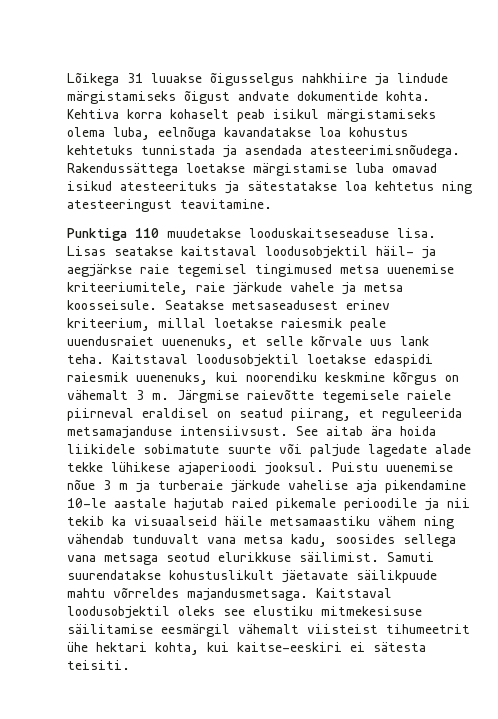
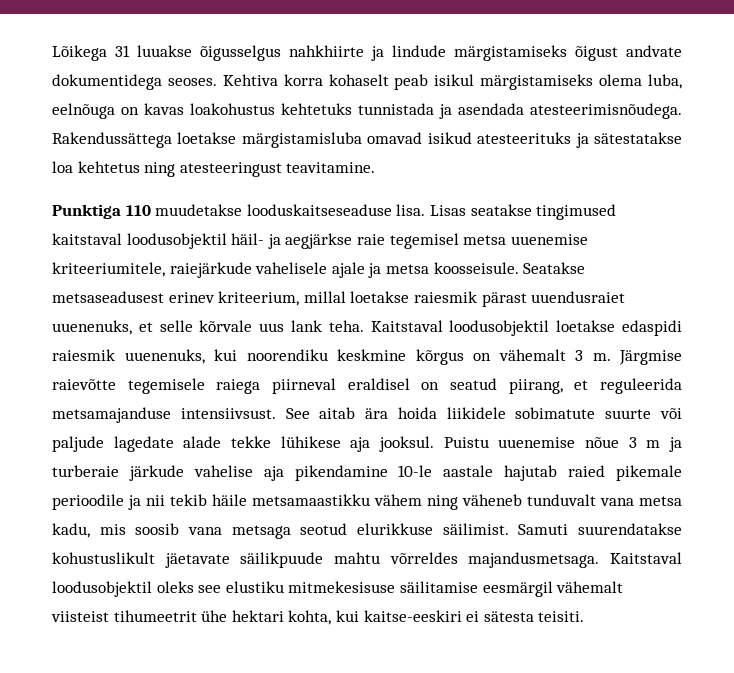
- Lõikega 31 luuakse õigusselgus nahkhiire ja lindude märgistamiseks õigust andvate dokumentide kohta.
+ Lõikega 31 luuakse õigusselgus nahkhiirte ja lindude märgistamiseks õigust andvate dokumentidega seoses.
- Kehtiva korra kohaselt peab isikul märgistamiseks olema luba, eelnõuga kavandatakse loa kohustus kehtetuks tunnistada ja asendada atesteerimisnõudega.
+ Kehtiva korra kohaselt peab isikul märgistamiseks olema luba, eelnõuga on kavas loakohustus kehtetuks tunnistada ja asendada atesteerimisnõudega.
- Rakendussättega loetakse märgistamise luba omavad isikud atesteerituks ja sätestatakse loa kehtetus ning atesteeringust teavitamine.
+ Rakendussättega loetakse märgistamisluba omavad isikud atesteerituks ja sätestatakse loa kehtetus ning atesteeringust teavitamine.
- Lisas seatakse kaitstaval loodusobjektil häil- ja aegjärkse raie tegemisel tingimused metsa uuenemise kriteeriumitele, raie järkude vahele ja metsa koosseisule.
+ Lisas seatakse tingimused kaitstaval loodusobjektil häil- ja aegjärkse raie tegemisel metsa uuenemise kriteeriumitele, raiejärkude vahelisele ajale ja metsa koosseisule.
- Seatakse metsaseadusest erinev kriteerium, millal loetakse raiesmik peale uuendusraiet uuenenuks, et selle kõrvale uus lank teha.
+ Seatakse metsaseadusest erinev kriteerium, millal loetakse raiesmik pärast uuendusraiet uuenenuks, et selle kõrvale uus lank teha.
- Järgmise raievõtte tegemisele raiele piirneval eraldisel on seatud piirang, et reguleerida metsamajanduse intensiivsust.
+ Järgmise raievõtte tegemisele raiega piirneval eraldisel on seatud piirang, et reguleerida metsamajanduse intensiivsust.
- See aitab ära hoida liikidele sobimatute suurte või paljude lagedate alade tekke lühikese ajaperioodi jooksul.
+ See aitab ära hoida liikidele sobimatute suurte või paljude lagedate alade tekke lühikese aja jooksul.
- Puistu uuenemise nõue 3 m ja turberaie järkude vahelise aja pikendamine 10-le aastale hajutab raied pikemale perioodile ja nii tekib ka visuaalseid häile metsamaastiku vähem ning vähendab tunduvalt vana metsa kadu, soosides sellega vana metsaga seotud elurikkuse säilimist.
+ Puistu uuenemise nõue 3 m ja turberaie järkude vahelise aja pikendamine 10-le aastale hajutab raied pikemale perioodile ja nii tekib häile metsamaastikku vähem ning väheneb tunduvalt vana metsa kadu, mis soosib vana metsaga seotud elurikkuse säilimist.

